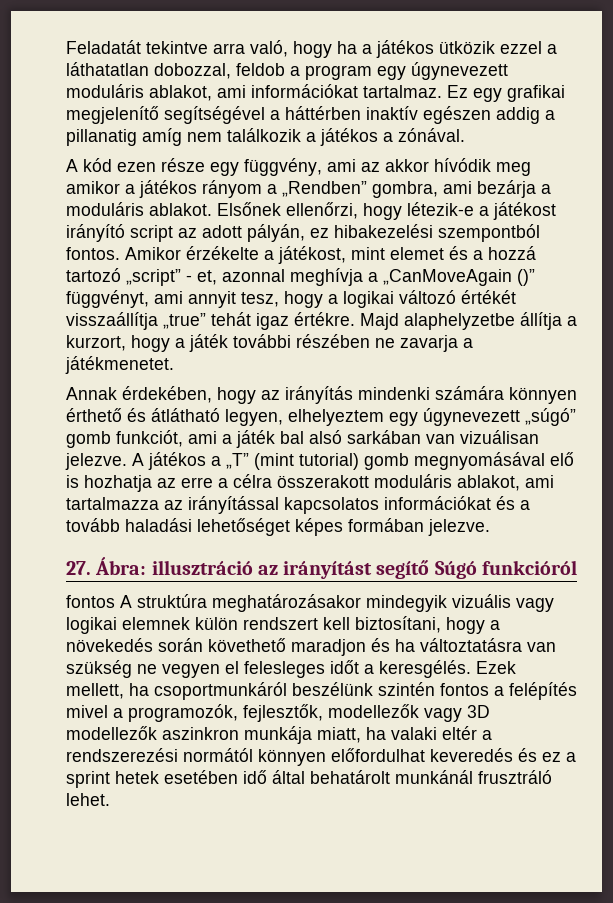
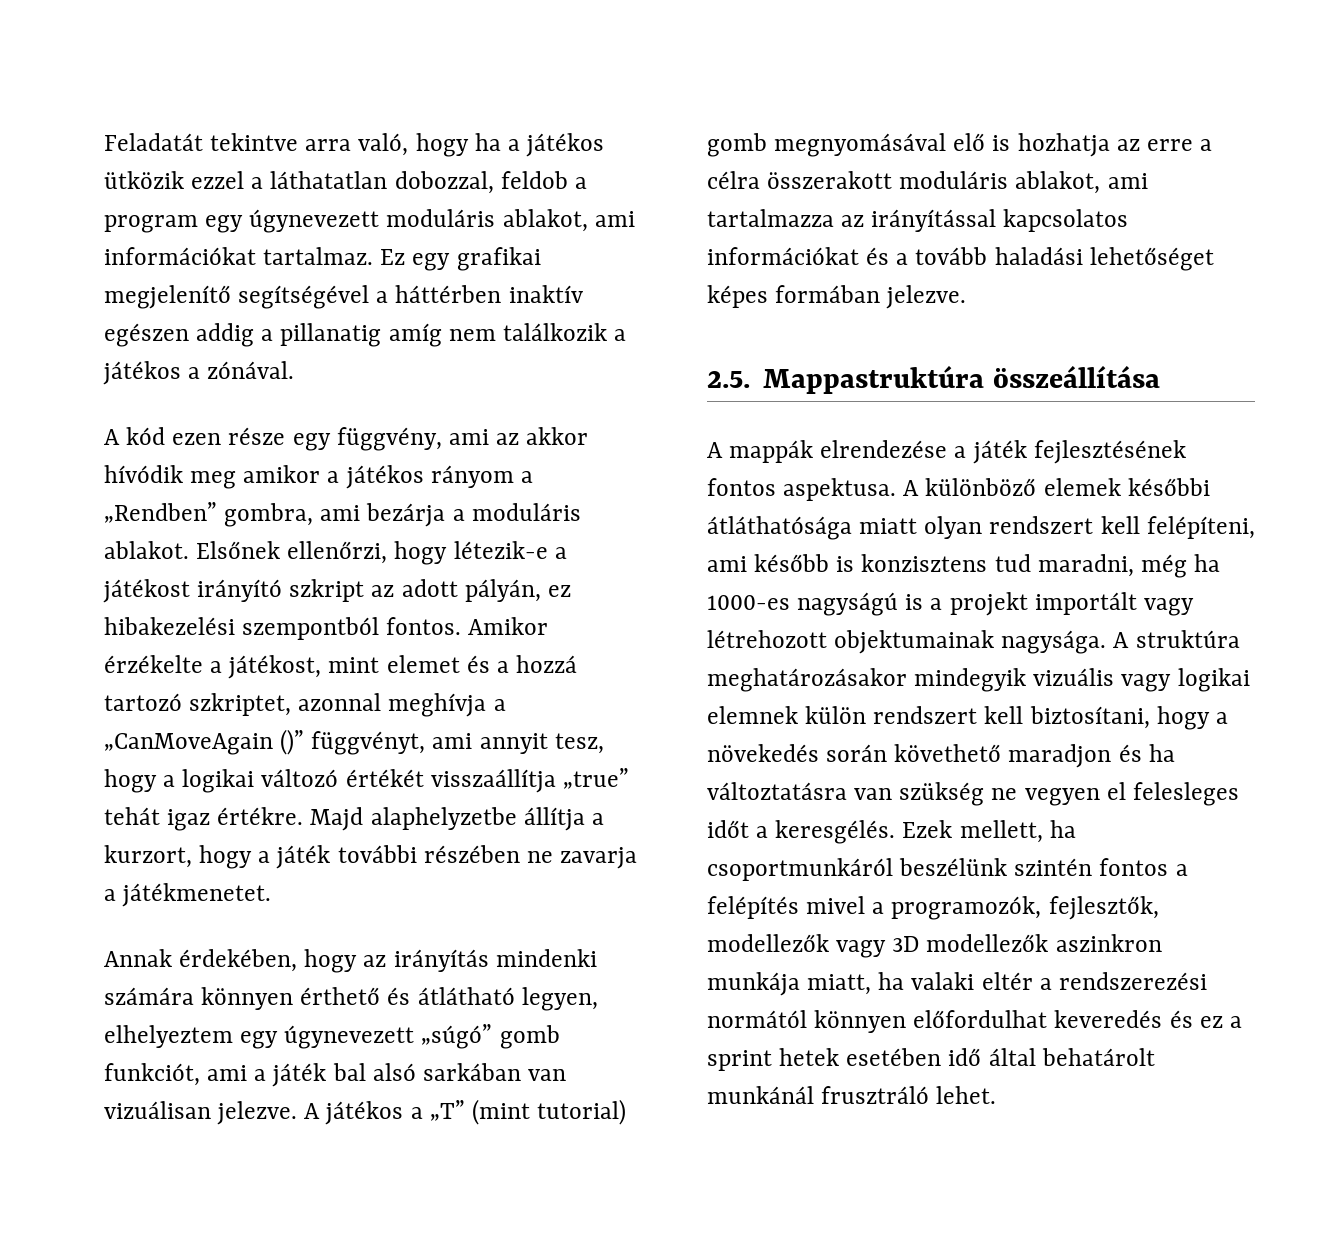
- Elsőnek ellenőrzi, hogy létezik-e a játékost irányító script az adott pályán, ez hibakezelési szempontból fontos.
+ Elsőnek ellenőrzi, hogy létezik-e a játékost irányító szkript az adott pályán, ez hibakezelési szempontból fontos.
- Amikor érzékelte a játékost, mint elemet és a hozzá tartozó „script” - et, azonnal meghívja a „CanMoveAgain ()” függvényt, ami annyit tesz, hogy a logikai változó értékét visszaállítja „true” tehát igaz értékre.
+ Amikor érzékelte a játékost, mint elemet és a hozzá tartozó szkriptet, azonnal meghívja a „CanMoveAgain ()” függvényt, ami annyit tesz, hogy a logikai változó értékét visszaállítja „true” tehát igaz értékre.
- 27. Ábra: illusztráció az irányítást segítő Súgó funkcióról
- fontos A struktúra meghatározásakor mindegyik vizuális vagy logikai elemnek külön rendszert kell biztosítani, hogy a növekedés során követhető maradjon és ha változtatásra van szükség ne vegyen el felesleges időt a keresgélés.
+ 2.5. Mappastruktúra összeállítása
+ A mappák elrendezése a játék fejlesztésének fontos aspektusa. A különböző elemek későbbi átláthatósága miatt olyan rendszert kell felépíteni, ami később is konzisztens tud maradni, még ha 1000-es nagyságú is a projekt importált vagy létrehozott objektumainak nagysága. A struktúra meghatározásakor mindegyik vizuális vagy logikai elemnek külön rendszert kell biztosítani, hogy a növekedés során követhető maradjon és ha változtatásra van szükség ne vegyen el felesleges időt a keresgélés.

